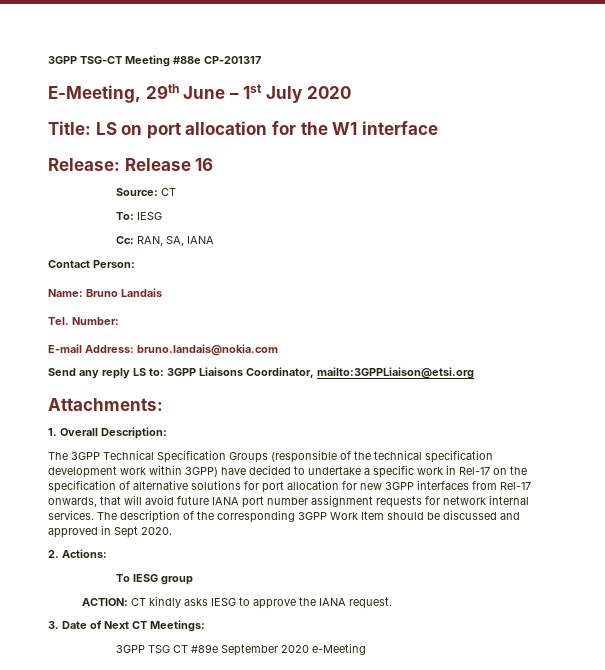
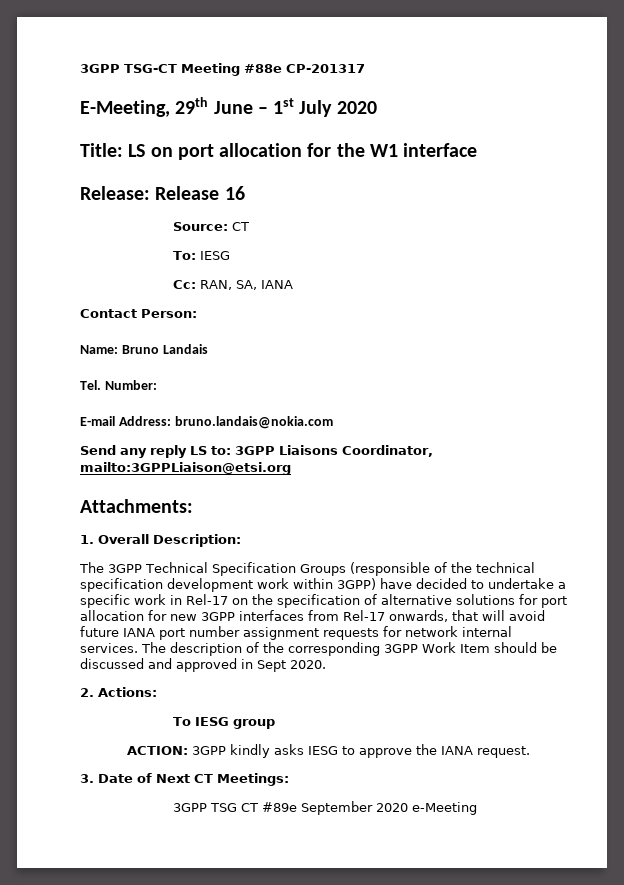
- ACTION: CT kindly asks IESG to approve the IANA request.
+ ACTION: 3GPP kindly asks IESG to approve the IANA request.

